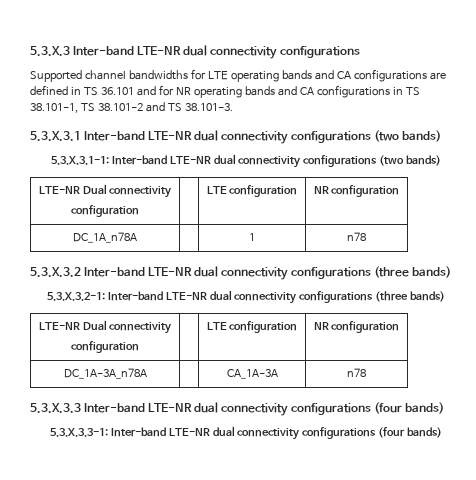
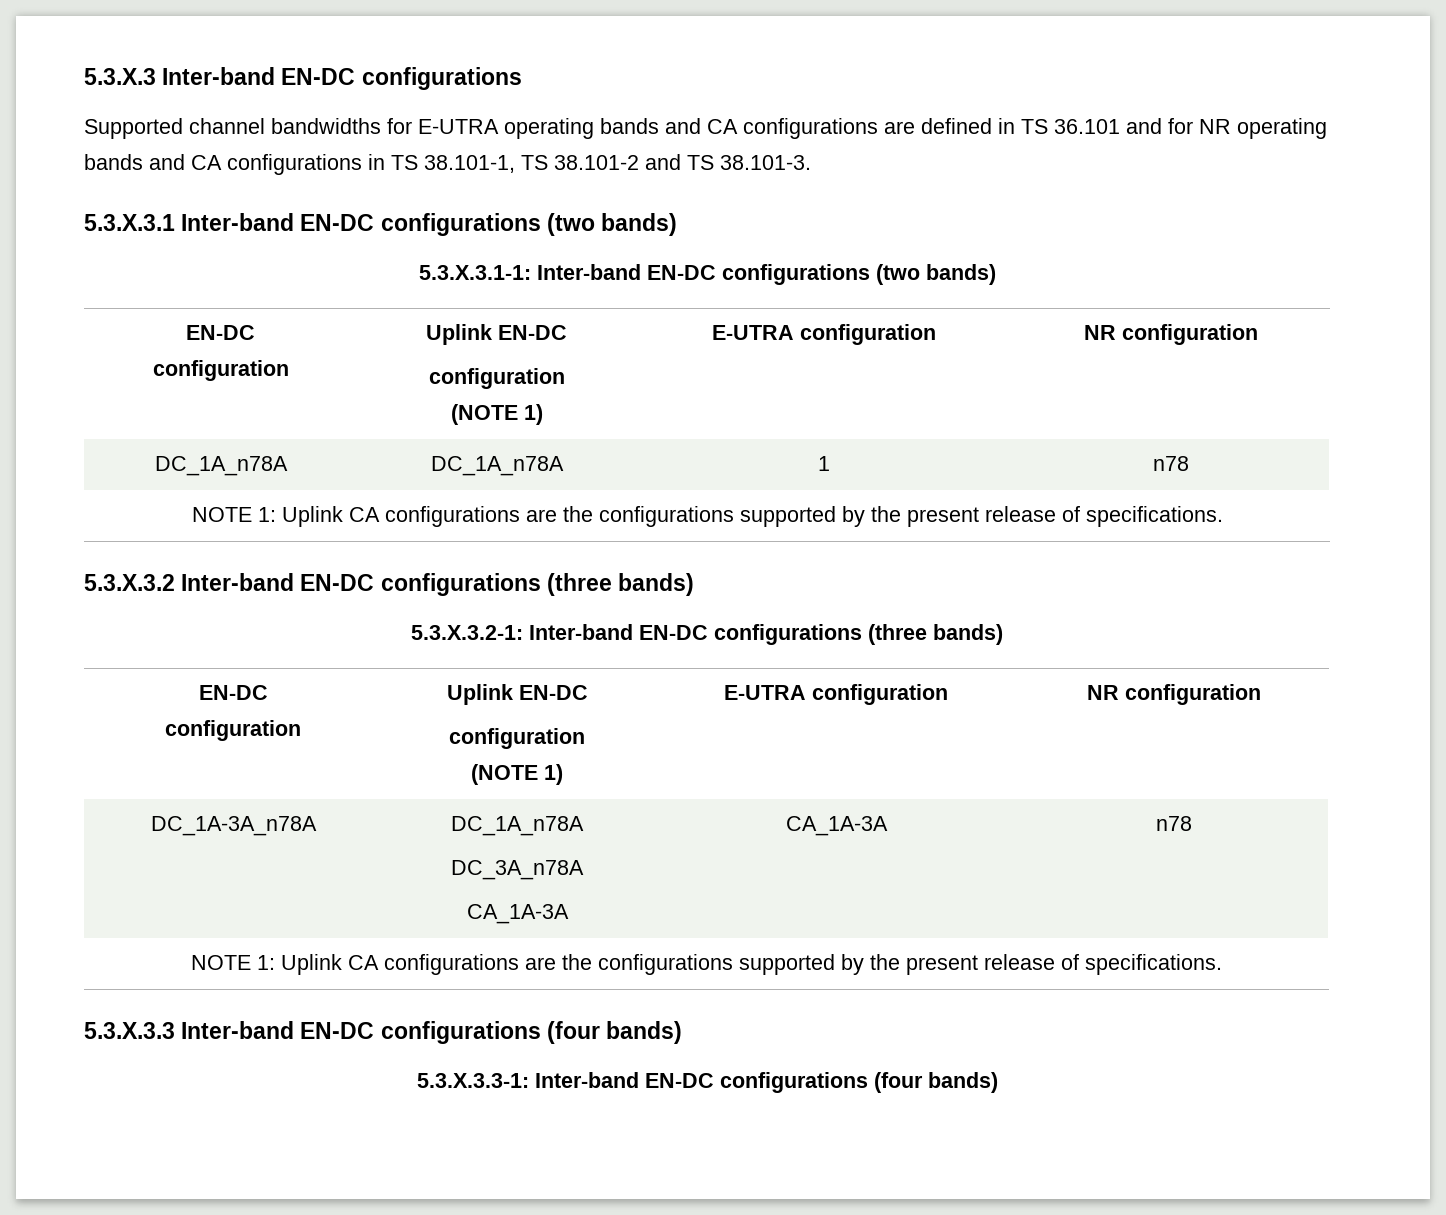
- 5.3.X.3 Inter-band LTE-NR dual connectivity configurations
+ 5.3.X.3 Inter-band EN-DC configurations
- Supported channel bandwidths for LTE operating bands and CA configurations are defined in TS 36.101 and for NR operating bands and CA configurations in TS 38.101-1, TS 38.101-2 and TS 38.101-3.
+ Supported channel bandwidths for E-UTRA operating bands and CA configurations are defined in TS 36.101 and for NR operating bands and CA configurations in TS 38.101-1, TS 38.101-2 and TS 38.101-3.
- 5.3.X.3.1 Inter-band LTE-NR dual connectivity configurations (two bands)
+ 5.3.X.3.1 Inter-band EN-DC configurations (two bands)
- 5.3.X.3.1-1: Inter-band LTE-NR dual connectivity configurations (two bands)
- LTE-NR Dual connectivity
- configuration | | LTE configuration | NR configuration
+ 5.3.X.3.1-1: Inter-band EN-DC configurations (two bands)
+ EN-DC
+ configuration | Uplink EN-DC
+ configuration
+ (NOTE 1) | E-UTRA configuration | NR configuration
- DC_1A_n78A | | 1 | n78
+ DC_1A_n78A | DC_1A_n78A | 1 | n78
+ NOTE 1: Uplink CA configurations are the configurations supported by the present release of specifications.
- 5.3.X.3.2 Inter-band LTE-NR dual connectivity configurations (three bands)
+ 5.3.X.3.2 Inter-band EN-DC configurations (three bands)
- 5.3.X.3.2-1: Inter-band LTE-NR dual connectivity configurations (three bands)
- LTE-NR Dual connectivity
- configuration | | LTE configuration | NR configuration
+ 5.3.X.3.2-1: Inter-band EN-DC configurations (three bands)
+ EN-DC
+ configuration | Uplink EN-DC
+ configuration
+ (NOTE 1) | E-UTRA configuration | NR configuration
- DC_1A-3A_n78A | | CA_1A-3A | n78
+ DC_1A-3A_n78A | DC_1A_n78A
+ DC_3A_n78A
+ CA_1A-3A | CA_1A-3A | n78
+ NOTE 1: Uplink CA configurations are the configurations supported by the present release of specifications.
- 5.3.X.3.3 Inter-band LTE-NR dual connectivity configurations (four bands)
+ 5.3.X.3.3 Inter-band EN-DC configurations (four bands)
- 5.3.X.3.3-1: Inter-band LTE-NR dual connectivity configurations (four bands)
+ 5.3.X.3.3-1: Inter-band EN-DC configurations (four bands)

